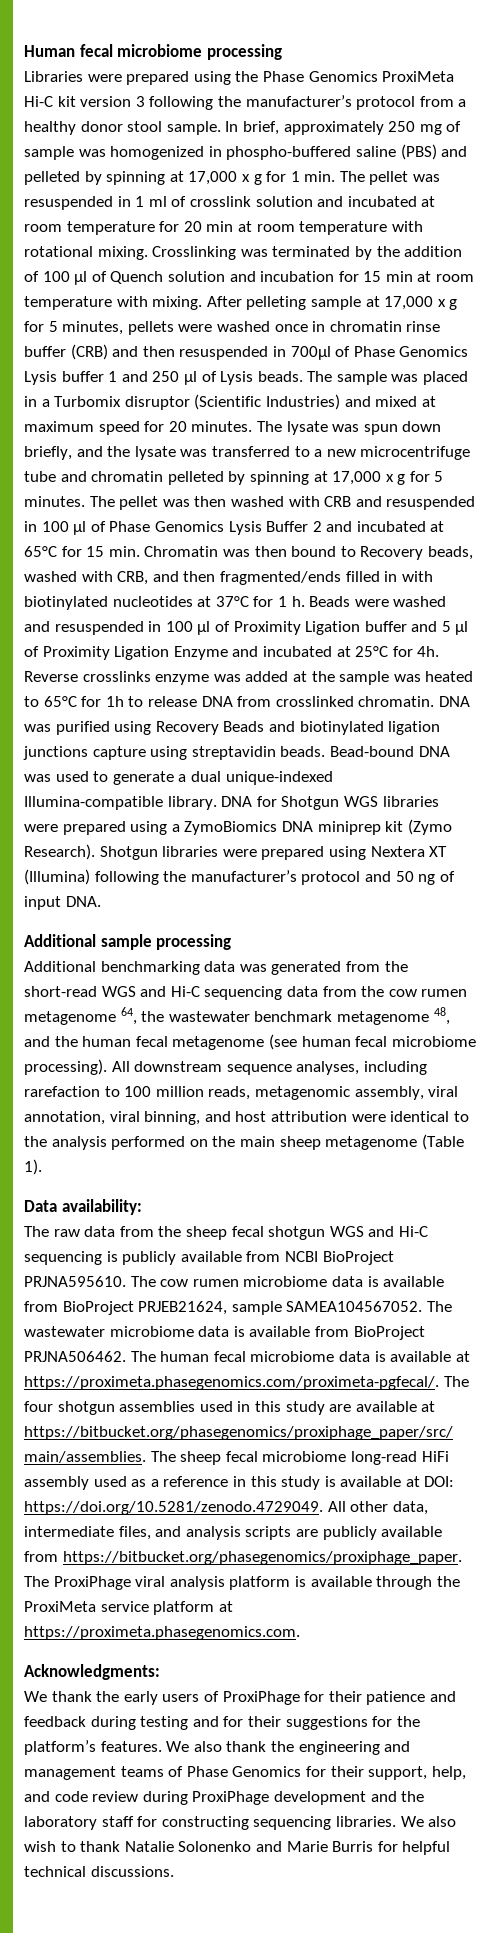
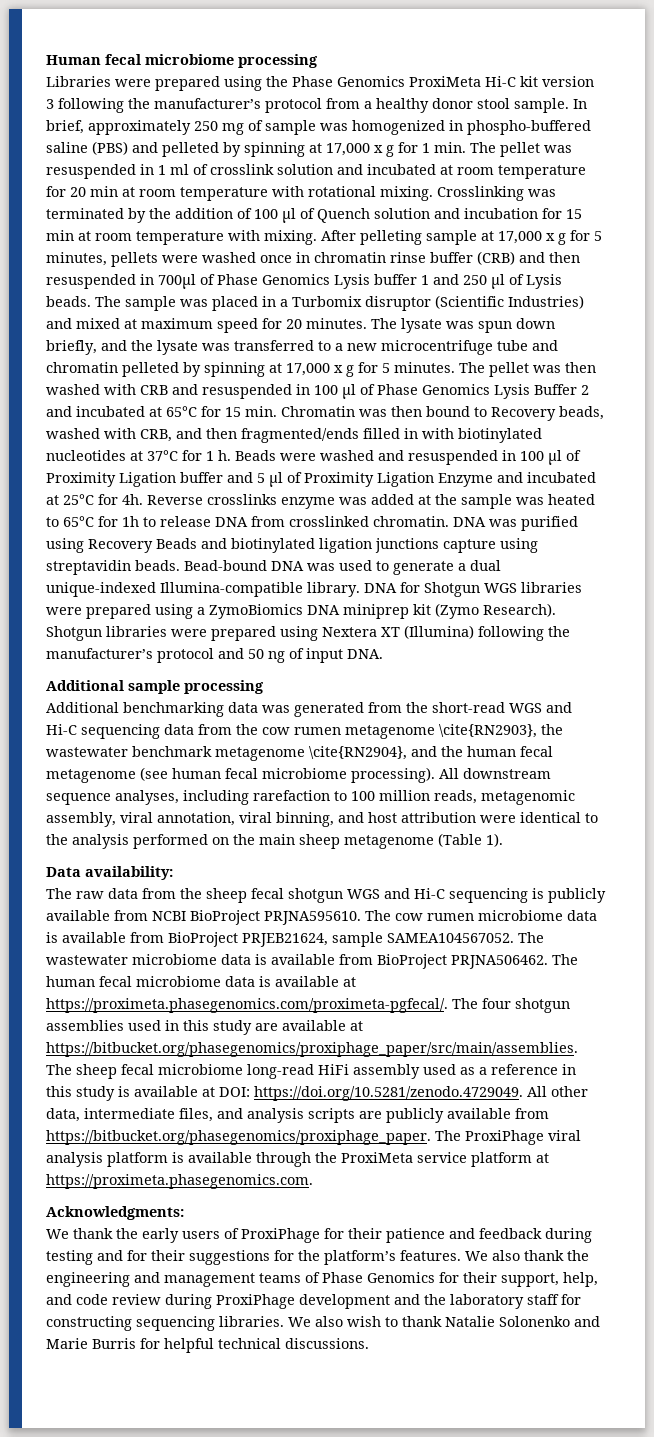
- Additional benchmarking data was generated from the short-read WGS and Hi-C sequencing data from the cow rumen metagenome 64, the wastewater benchmark metagenome 48, and the human fecal metagenome (see human fecal microbiome processing).
+ Additional benchmarking data was generated from the short-read WGS and Hi-C sequencing data from the cow rumen metagenome \cite{RN2903}, the wastewater benchmark metagenome \cite{RN2904}, and the human fecal metagenome (see human fecal microbiome processing).

